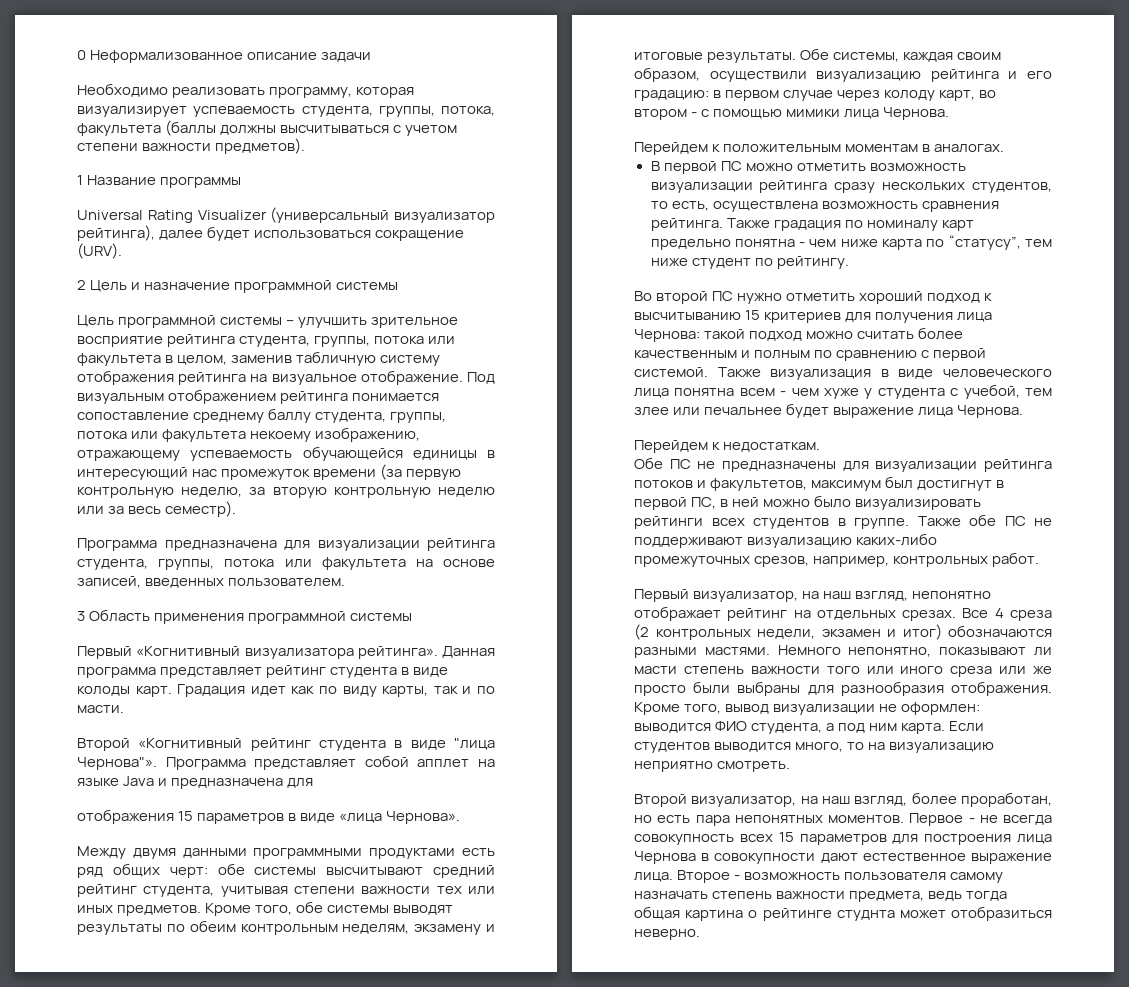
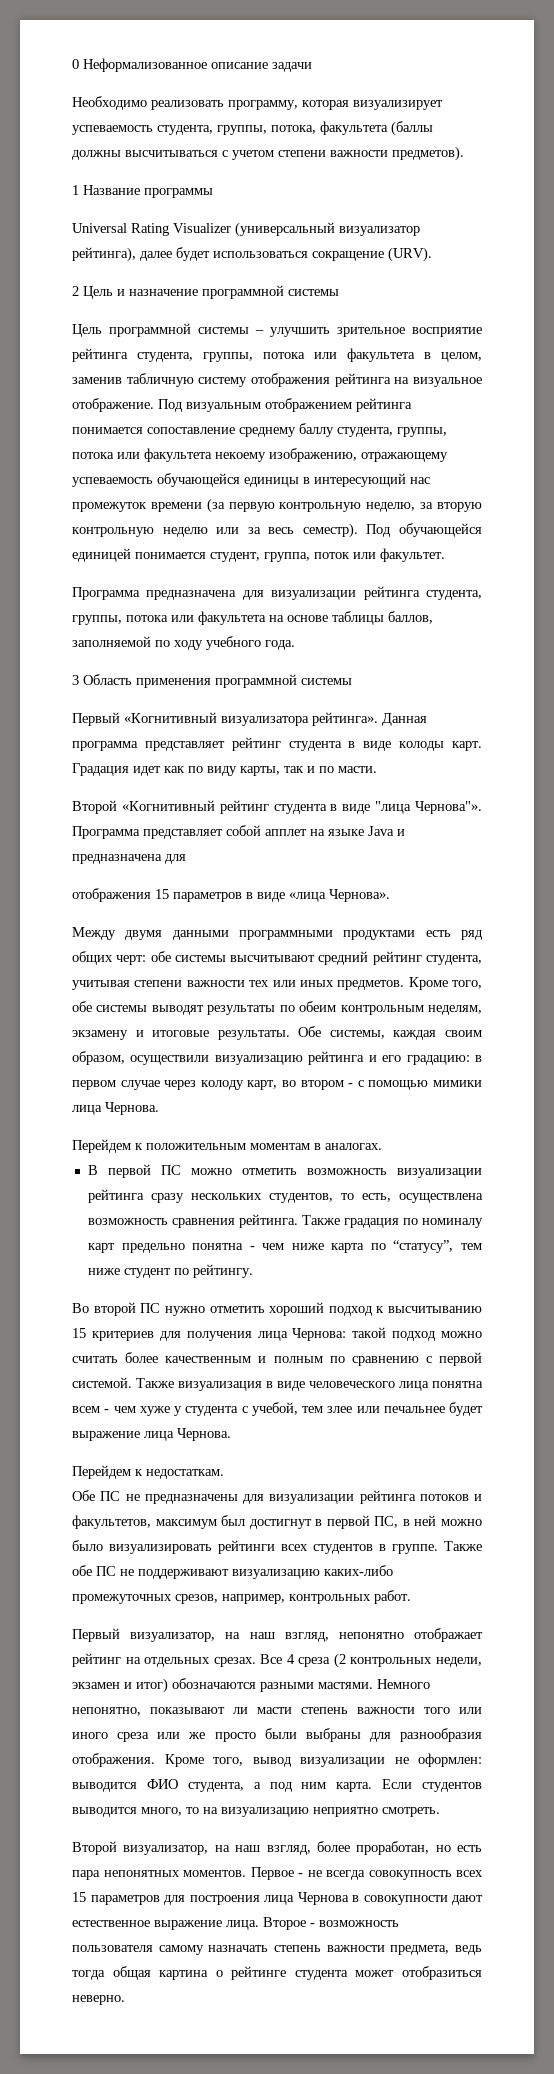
+ Под обучающейся единицей понимается студент, группа, поток или факультет.
- Программа предназначена для визуализации рейтинга студента, группы, потока или факультета на основе записей, введенных пользователем.
+ Программа предназначена для визуализации рейтинга студента, группы, потока или факультета на основе таблицы баллов, заполняемой по ходу учебного года.
- Второе - возможность пользователя самому назначать степень важности предмета, ведь тогда общая картина о рейтинге студнта может отобразиться неверно.
+ Второе - возможность пользователя самому назначать степень важности предмета, ведь тогда общая картина о рейтинге студента может отобразиться неверно.

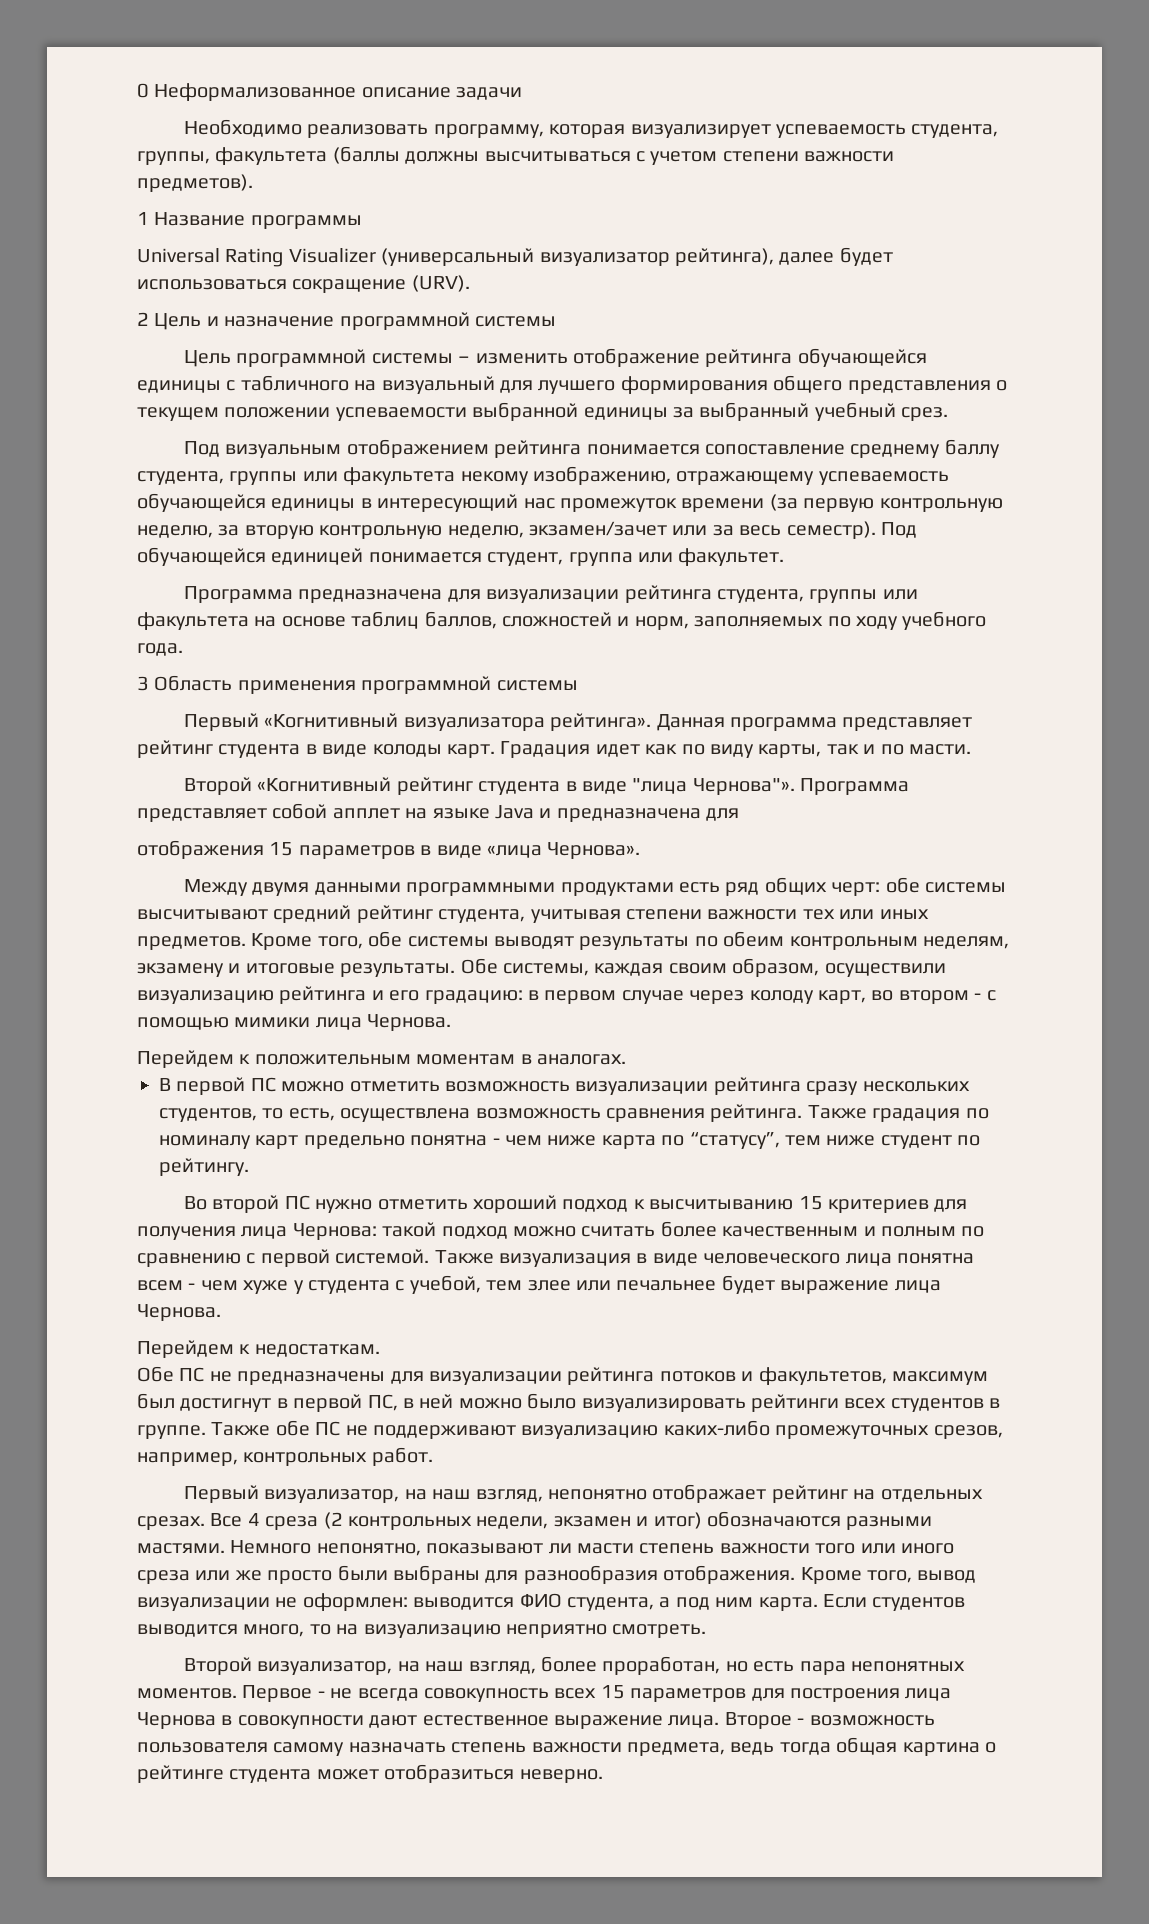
- Необходимо реализовать программу, которая визуализирует успеваемость студента, группы, потока, факультета (баллы должны высчитываться с учетом степени важности предметов).
+ Необходимо реализовать программу, которая визуализирует успеваемость студента, группы, факультета (баллы должны высчитываться с учетом степени важности предметов).
- Цель программной системы – улучшить зрительное восприятие рейтинга студента, группы, потока или факультета в целом, заменив табличную систему отображения рейтинга на визуальное отображение. Под визуальным отображением рейтинга понимается сопоставление среднему баллу студента, группы, потока или факультета некоему изображению, отражающему успеваемость обучающейся единицы в интересующий нас промежуток времени (за первую контрольную неделю, за вторую контрольную неделю или за весь семестр).
+ Цель программной системы – изменить отображение рейтинга обучающейся единицы с табличного на визуальный для лучшего формирования общего представления о текущем положении успеваемости выбранной единицы за выбранный учебный срез.
+ Под визуальным отображением рейтинга понимается сопоставление среднему баллу студента, группы или факультета некому изображению, отражающему успеваемость обучающейся единицы в интересующий нас промежуток времени (за первую контрольную неделю, за вторую контрольную неделю, экзамен/зачет или за весь семестр).
- Под обучающейся единицей понимается студент, группа, поток или факультет.
+ Под обучающейся единицей понимается студент, группа или факультет.
- Программа предназначена для визуализации рейтинга студента, группы, потока или факультета на основе таблицы баллов, заполняемой по ходу учебного года.
+ Программа предназначена для визуализации рейтинга студента, группы или факультета на основе таблиц баллов, сложностей и норм, заполняемых по ходу учебного года.

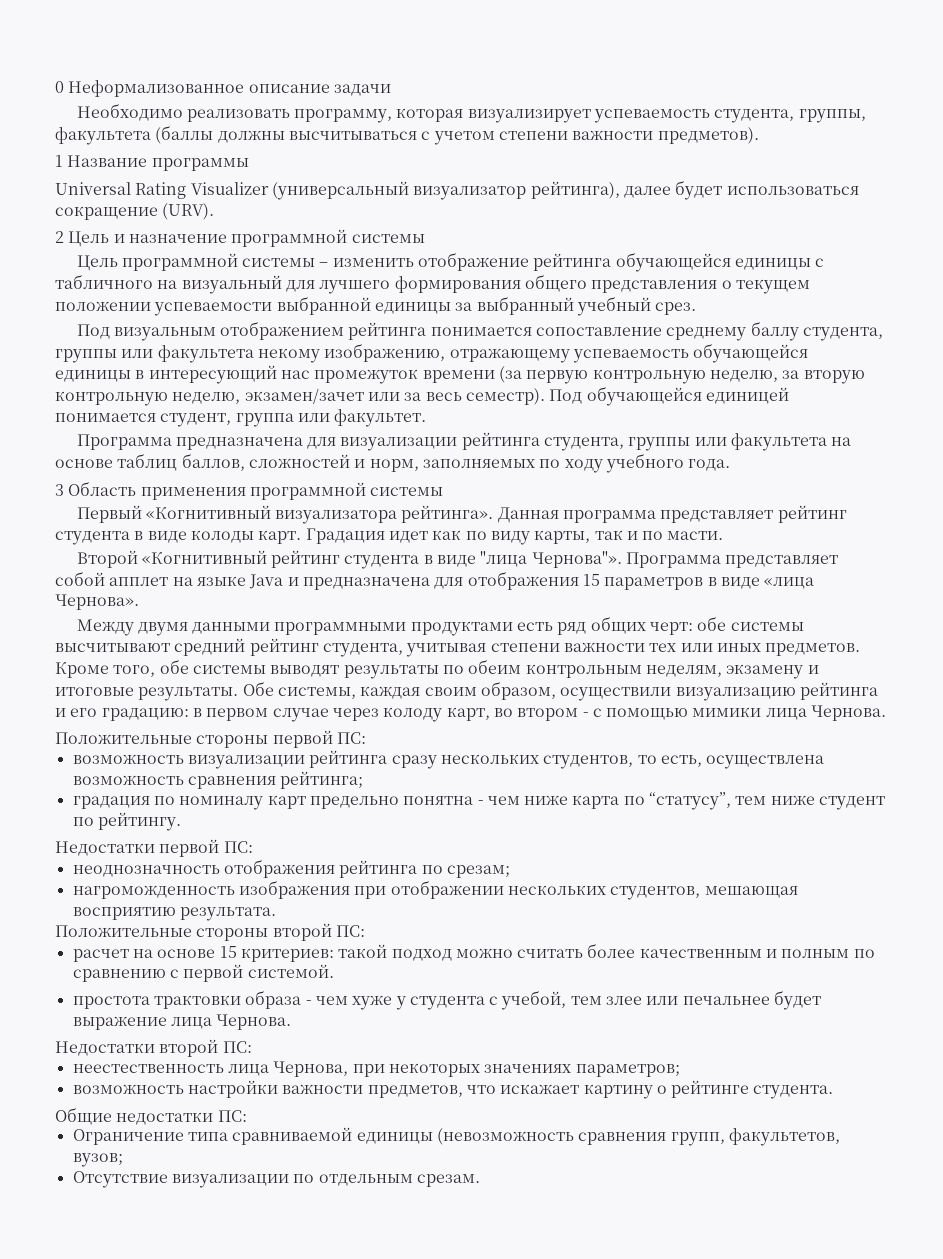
- Программа представляет собой апплет на языке Java и предназначена для
- отображения 15 параметров в виде «лица Чернова».
+ Программа представляет собой апплет на языке Java и предназначена для отображения 15 параметров в виде «лица Чернова».
- Перейдем к положительным моментам в аналогах.
- В первой ПС можно отметить возможность визуализации рейтинга сразу нескольких студентов, то есть, осуществлена возможность сравнения рейтинга. Также градация по номиналу карт предельно понятна - чем ниже карта по “статусу”, тем ниже студент по рейтингу.
+ Положительные стороны первой ПС:
+ возможность визуализации рейтинга сразу нескольких студентов, то есть, осуществлена возможность сравнения рейтинга;
+ градация по номиналу карт предельно понятна - чем ниже карта по “статусу”, тем ниже студент по рейтингу.
- Во второй ПС нужно отметить хороший подход к высчитыванию 15 критериев для получения лица Чернова: такой подход можно считать более качественным и полным по сравнению с первой системой. Также визуализация в виде человеческого лица понятна всем - чем хуже у студента с учебой, тем злее или печальнее будет выражение лица Чернова.
+ Недостатки первой ПС:
+ неоднозначность отображения рейтинга по срезам;
+ нагроможденность изображения при отображении нескольких студентов, мешающая восприятию результата.
+ Положительные стороны второй ПС:
+ расчет на основе 15 критериев: такой подход можно считать более качественным и полным по сравнению с первой системой.
+ простота трактовки образа - чем хуже у студента с учебой, тем злее или печальнее будет выражение лица Чернова.
- Перейдем к недостаткам.
- Обе ПС не предназначены для визуализации рейтинга потоков и факультетов, максимум был достигнут в первой ПС, в ней можно было визуализировать рейтинги всех студентов в группе. Также обе ПС не поддерживают визуализацию каких-либо промежуточных срезов, например, контрольных работ.
- Первый визуализатор, на наш взгляд, непонятно отображает рейтинг на отдельных срезах. Все 4 среза (2 контрольных недели, экзамен и итог) обозначаются разными мастями. Немного непонятно, показывают ли масти степень важности того или иного среза или же просто были выбраны для разнообразия отображения. Кроме того, вывод визуализации не оформлен: выводится ФИО студента, а под ним карта. Если студентов выводится много, то на визуализацию неприятно смотреть.
- Второй визуализатор, на наш взгляд, более проработан, но есть пара непонятных моментов. Первое - не всегда совокупность всех 15 параметров для построения лица Чернова в совокупности дают естественное выражение лица. Второе - возможность пользователя самому назначать степень важности предмета, ведь тогда общая картина о рейтинге студента может отобразиться неверно.
+ Недостатки второй ПС:
+ неестественность лица Чернова, при некоторых значениях параметров;
+ возможность настройки важности предметов, что искажает картину о рейтинге студента.
+ Общие недостатки ПС:
+ Ограничение типа сравниваемой единицы (невозможность сравнения групп, факультетов, вузов;
+ Отсутствие визуализации по отдельным срезам.

